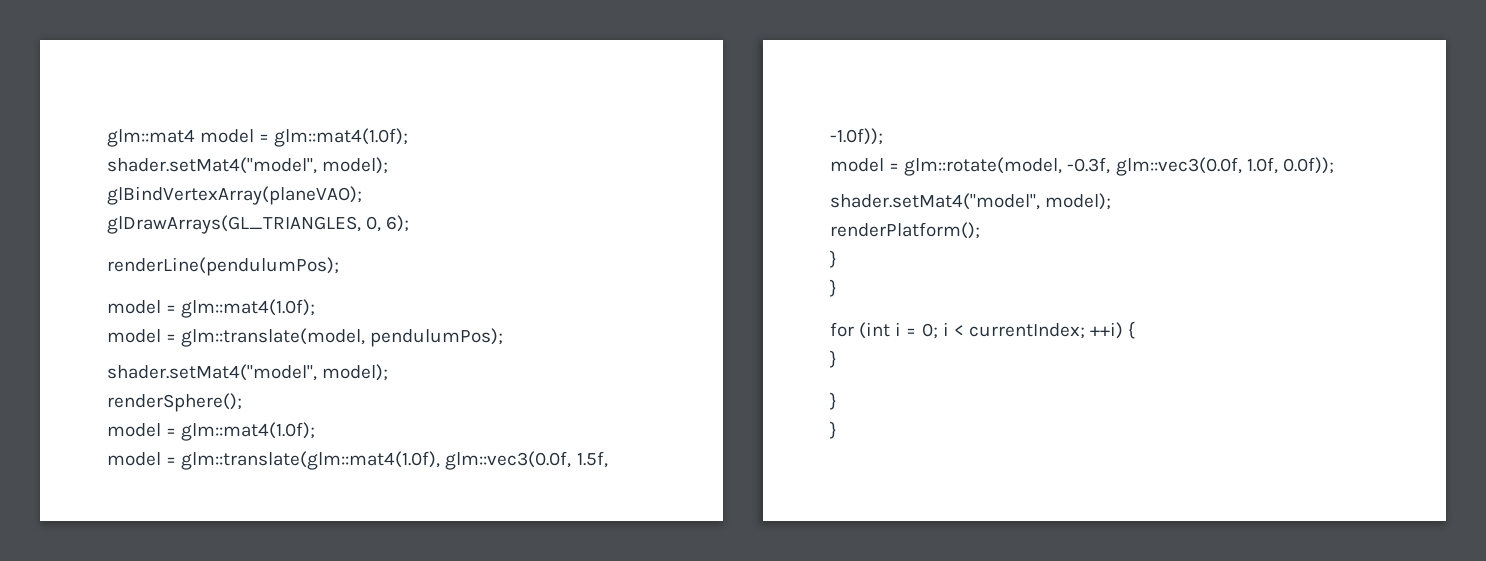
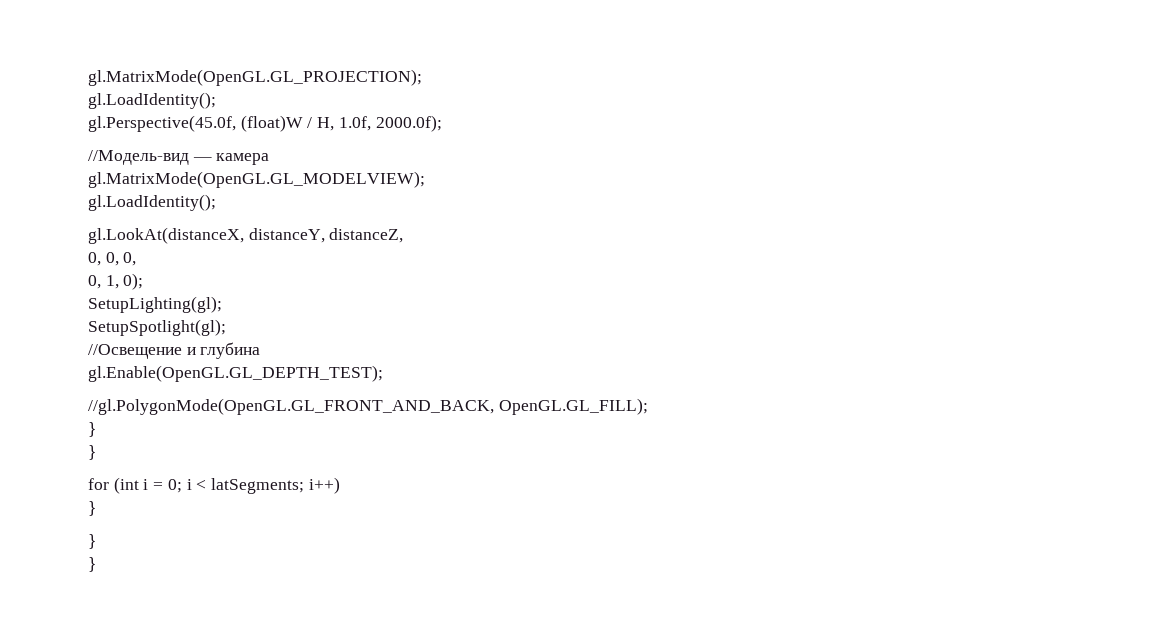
- glm::mat4 model = glm::mat4(1.0f);
- shader.setMat4("model", model);
- glBindVertexArray(planeVAO);
- glDrawArrays(GL_TRIANGLES, 0, 6);
- renderLine(pendulumPos);
- model = glm::mat4(1.0f);
- model = glm::translate(model, pendulumPos);
- shader.setMat4("model", model);
- renderSphere();
- model = glm::mat4(1.0f);
- model = glm::translate(glm::mat4(1.0f), glm::vec3(0.0f, 1.5f, -1.0f));
- model = glm::rotate(model, -0.3f, glm::vec3(0.0f, 1.0f, 0.0f));
- shader.setMat4("model", model);
- renderPlatform();
+ gl.MatrixMode(OpenGL.GL_PROJECTION);
+ gl.LoadIdentity();
+ gl.Perspective(45.0f, (float)W / H, 1.0f, 2000.0f);
+ //Модель‑вид — камера
+ gl.MatrixMode(OpenGL.GL_MODELVIEW);
+ gl.LoadIdentity();
+ gl.LookAt(distanceX, distanceY, distanceZ,
+ 0, 0, 0,
+ 0, 1, 0);
+ SetupLighting(gl);
+ SetupSpotlight(gl);
+ //Освещение и глубина
+ gl.Enable(OpenGL.GL_DEPTH_TEST);
+ //gl.PolygonMode(OpenGL.GL_FRONT_AND_BACK, OpenGL.GL_FILL);
- for (int i = 0; i < currentIndex; ++i) {
+ for (int i = 0; i < latSegments; i++)

